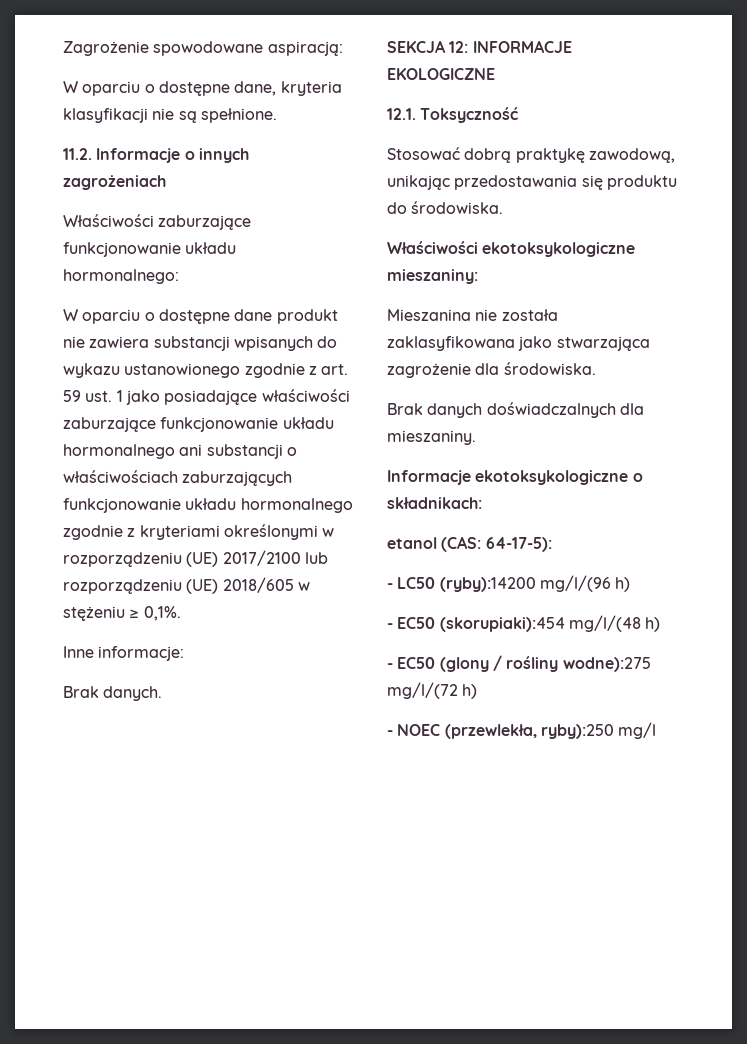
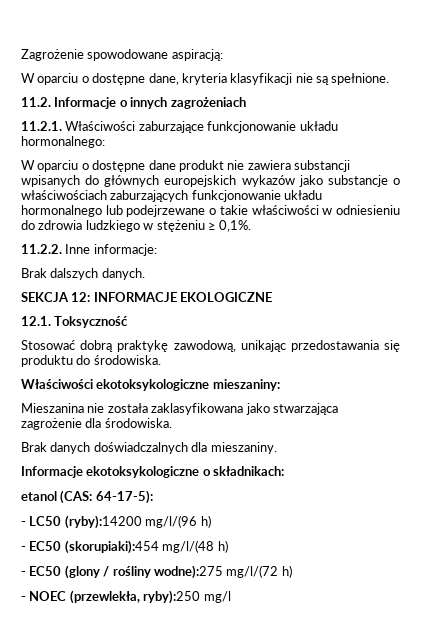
- Właściwości zaburzające funkcjonowanie układu hormonalnego:
+ 11.2.1. Właściwości zaburzające funkcjonowanie układu hormonalnego:
- W oparciu o dostępne dane produkt nie zawiera substancji wpisanych do wykazu ustanowionego zgodnie z art. 59 ust. 1 jako posiadające właściwości zaburzające funkcjonowanie układu hormonalnego ani substancji o właściwościach zaburzających funkcjonowanie układu hormonalnego zgodnie z kryteriami określonymi w rozporządzeniu (UE) 2017/2100 lub rozporządzeniu (UE) 2018/605 w stężeniu ≥ 0,1%.
+ W oparciu o dostępne dane produkt nie zawiera substancji wpisanych do głównych europejskich wykazów jako substancje o właściwościach zaburzających funkcjonowanie układu hormonalnego lub podejrzewane o takie właściwości w odniesieniu do zdrowia ludzkiego w stężeniu ≥ 0,1%.
- Inne informacje:
+ 11.2.2. Inne informacje:
- Brak danych.
+ Brak dalszych danych.

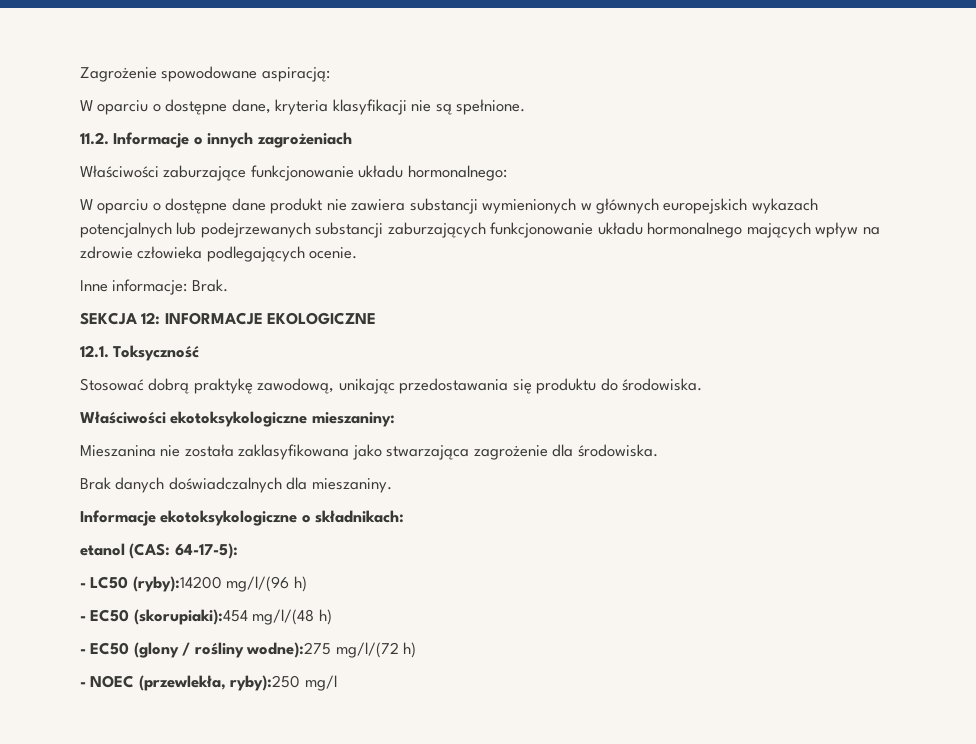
- 11.2.1. Właściwości zaburzające funkcjonowanie układu hormonalnego:
+ Właściwości zaburzające funkcjonowanie układu hormonalnego:
- W oparciu o dostępne dane produkt nie zawiera substancji wpisanych do głównych europejskich wykazów jako substancje o właściwościach zaburzających funkcjonowanie układu hormonalnego lub podejrzewane o takie właściwości w odniesieniu do zdrowia ludzkiego w stężeniu ≥ 0,1%.
- 11.2.2. Inne informacje:
- Brak dalszych danych.
+ W oparciu o dostępne dane produkt nie zawiera substancji wymienionych w głównych europejskich wykazach potencjalnych lub podejrzewanych substancji zaburzających funkcjonowanie układu hormonalnego mających wpływ na zdrowie człowieka podlegających ocenie.
+ Inne informacje: Brak.

